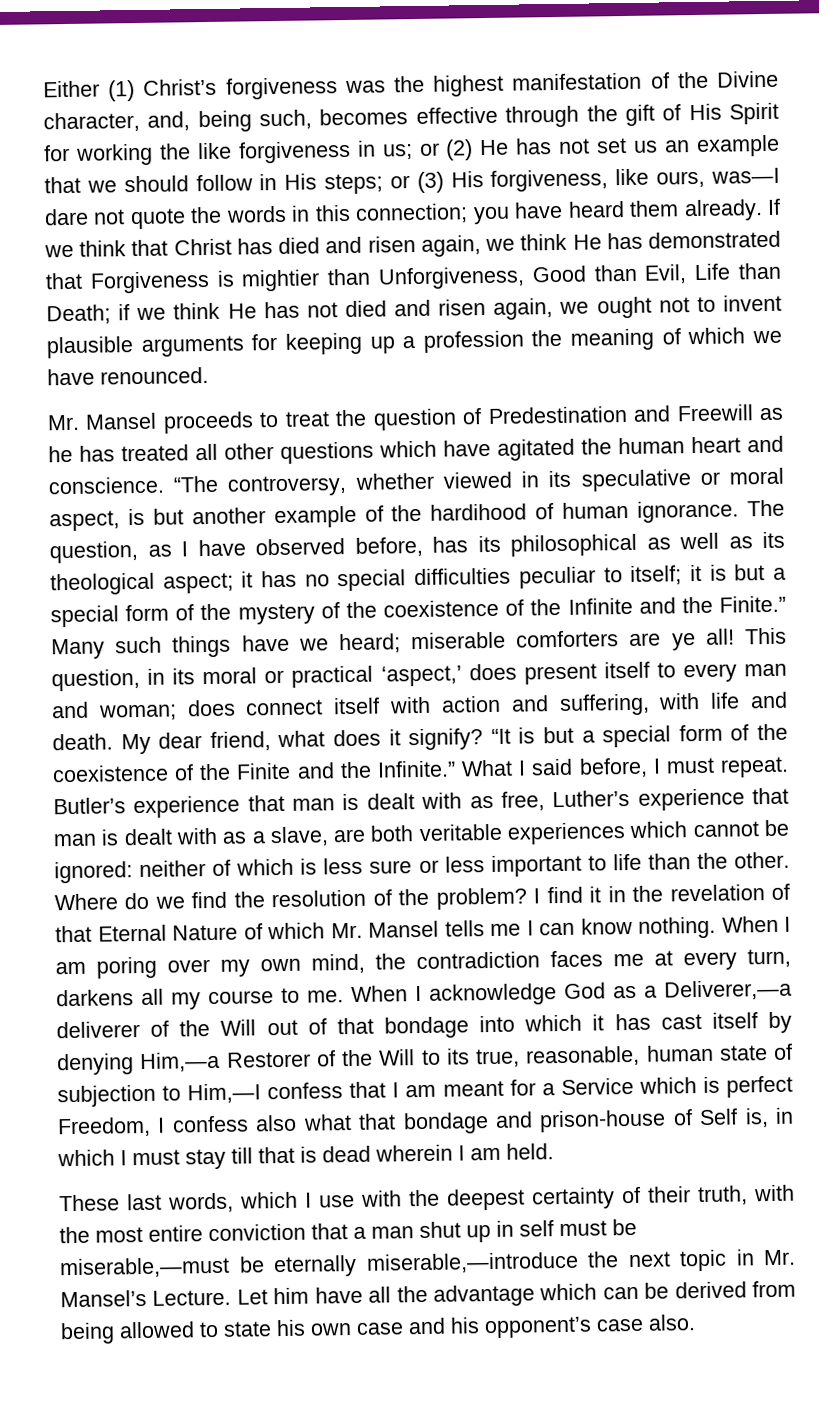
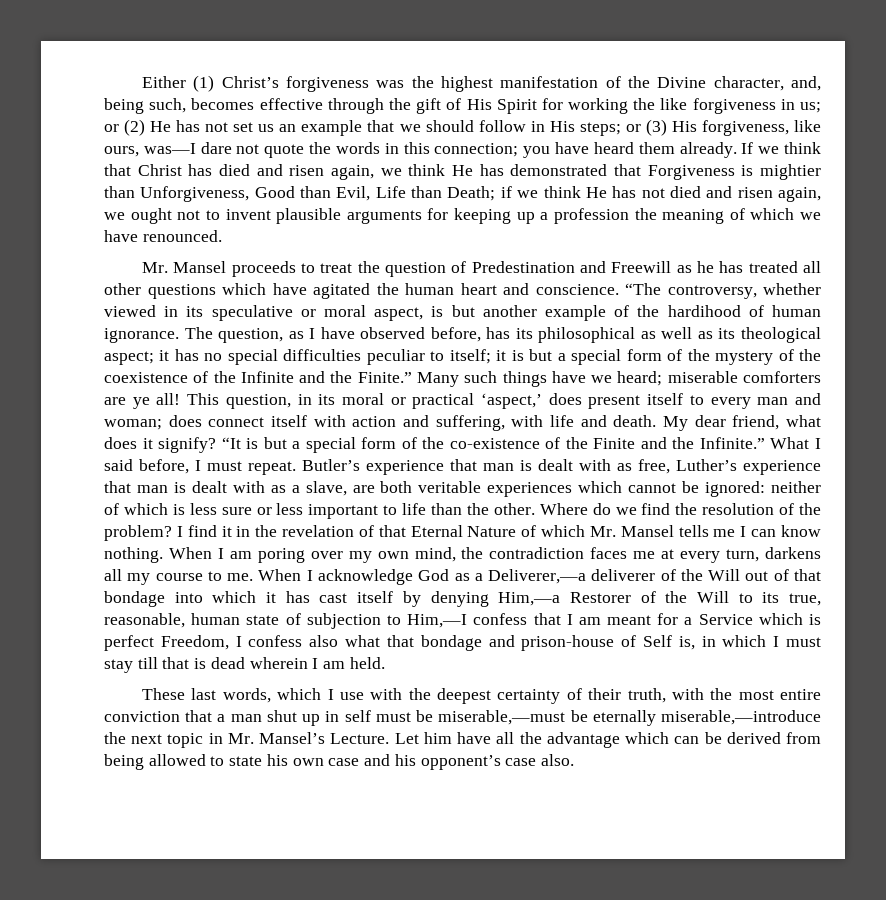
- “It is but a special form of the coexistence of the Finite and the Infinite.”
+ “It is but a special form of the co-existence of the Finite and the Infinite.”

